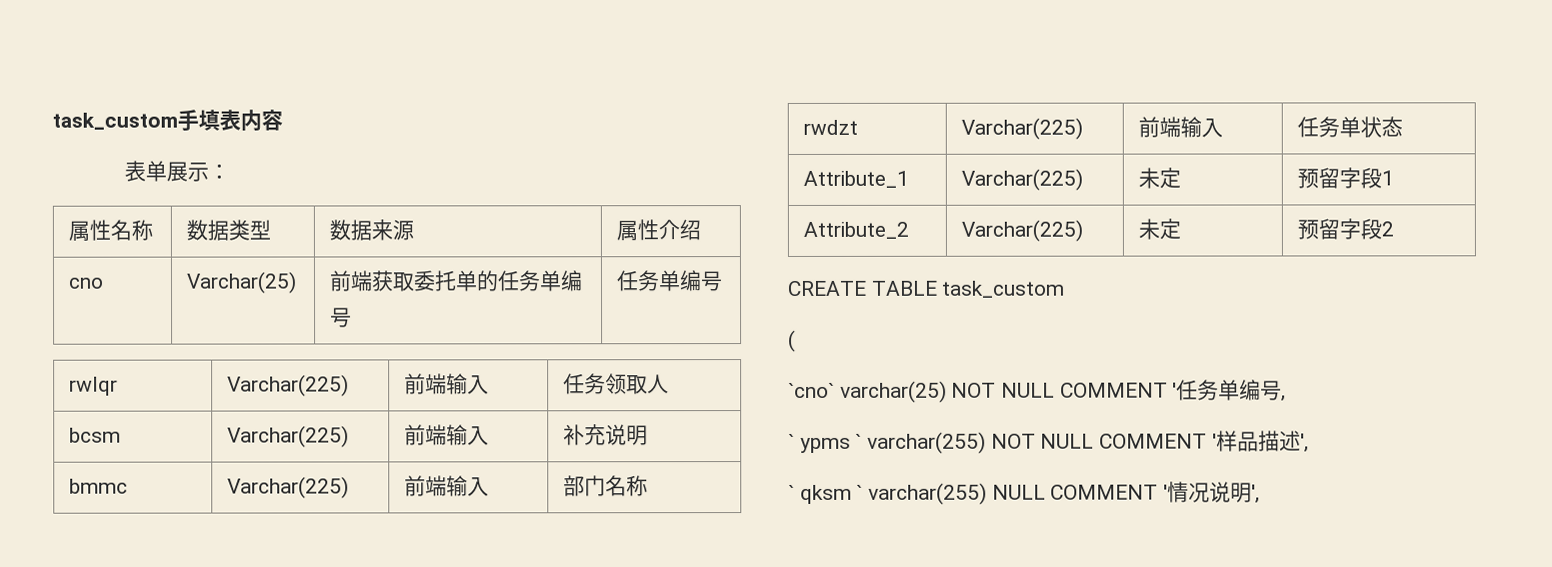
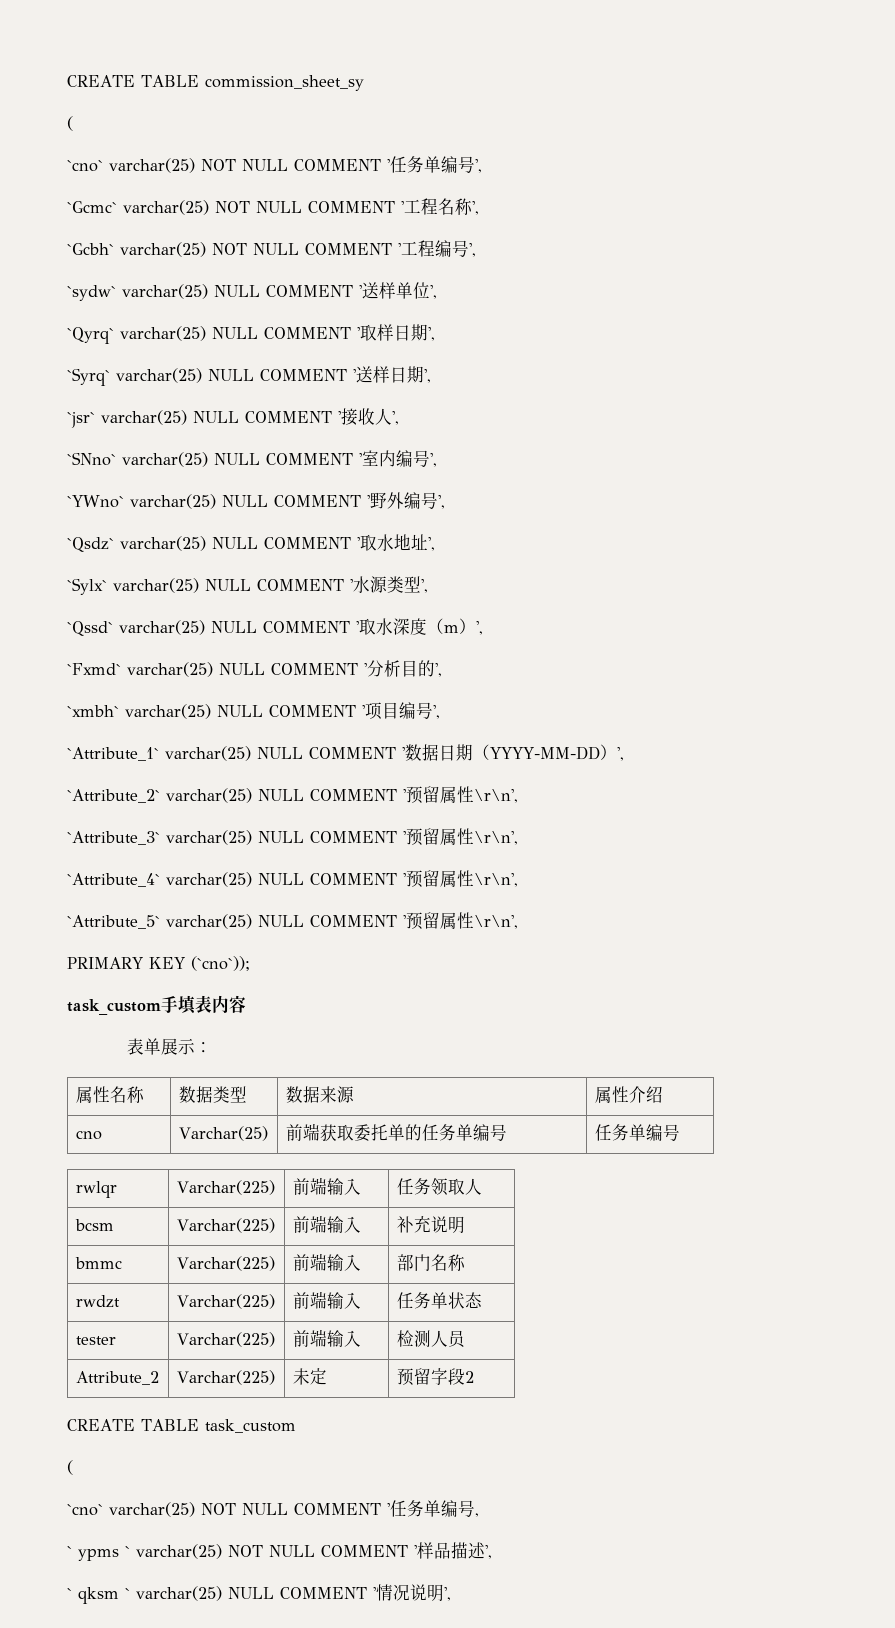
+ CREATE TABLE commission_sheet_sy
+ (
+ `cno` varchar(25) NOT NULL COMMENT '任务单编号',
+ `Gcmc` varchar(25) NOT NULL COMMENT '工程名称',
+ `Gcbh` varchar(25) NOT NULL COMMENT '工程编号',
+ `sydw` varchar(25) NULL COMMENT '送样单位',
+ `Qyrq` varchar(25) NULL COMMENT '取样日期',
+ `Syrq` varchar(25) NULL COMMENT '送样日期',
+ `jsr` varchar(25) NULL COMMENT '接收人',
+ `SNno` varchar(25) NULL COMMENT '室内编号',
+ `YWno` varchar(25) NULL COMMENT '野外编号',
+ `Qsdz` varchar(25) NULL COMMENT '取水地址',
+ `Sylx` varchar(25) NULL COMMENT '水源类型',
+ `Qssd` varchar(25) NULL COMMENT '取水深度（m）',
+ `Fxmd` varchar(25) NULL COMMENT '分析目的',
+ `xmbh` varchar(25) NULL COMMENT '项目编号',
+ `Attribute_1` varchar(25) NULL COMMENT '数据日期（YYYY-MM-DD）',
+ `Attribute_2` varchar(25) NULL COMMENT '预留属性\r\n',
+ `Attribute_3` varchar(25) NULL COMMENT '预留属性\r\n',
+ `Attribute_4` varchar(25) NULL COMMENT '预留属性\r\n',
+ `Attribute_5` varchar(25) NULL COMMENT '预留属性\r\n',
+ PRIMARY KEY (`cno`));
- Attribute_1 | Varchar(225) | 未定 | 预留字段1
+ tester | Varchar(225) | 前端输入 | 检测人员
- ` ypms ` varchar(255) NOT NULL COMMENT '样品描述',
+ ` ypms ` varchar(25) NOT NULL COMMENT '样品描述',
- ` qksm ` varchar(255) NULL COMMENT '情况说明',
+ ` qksm ` varchar(25) NULL COMMENT '情况说明',

